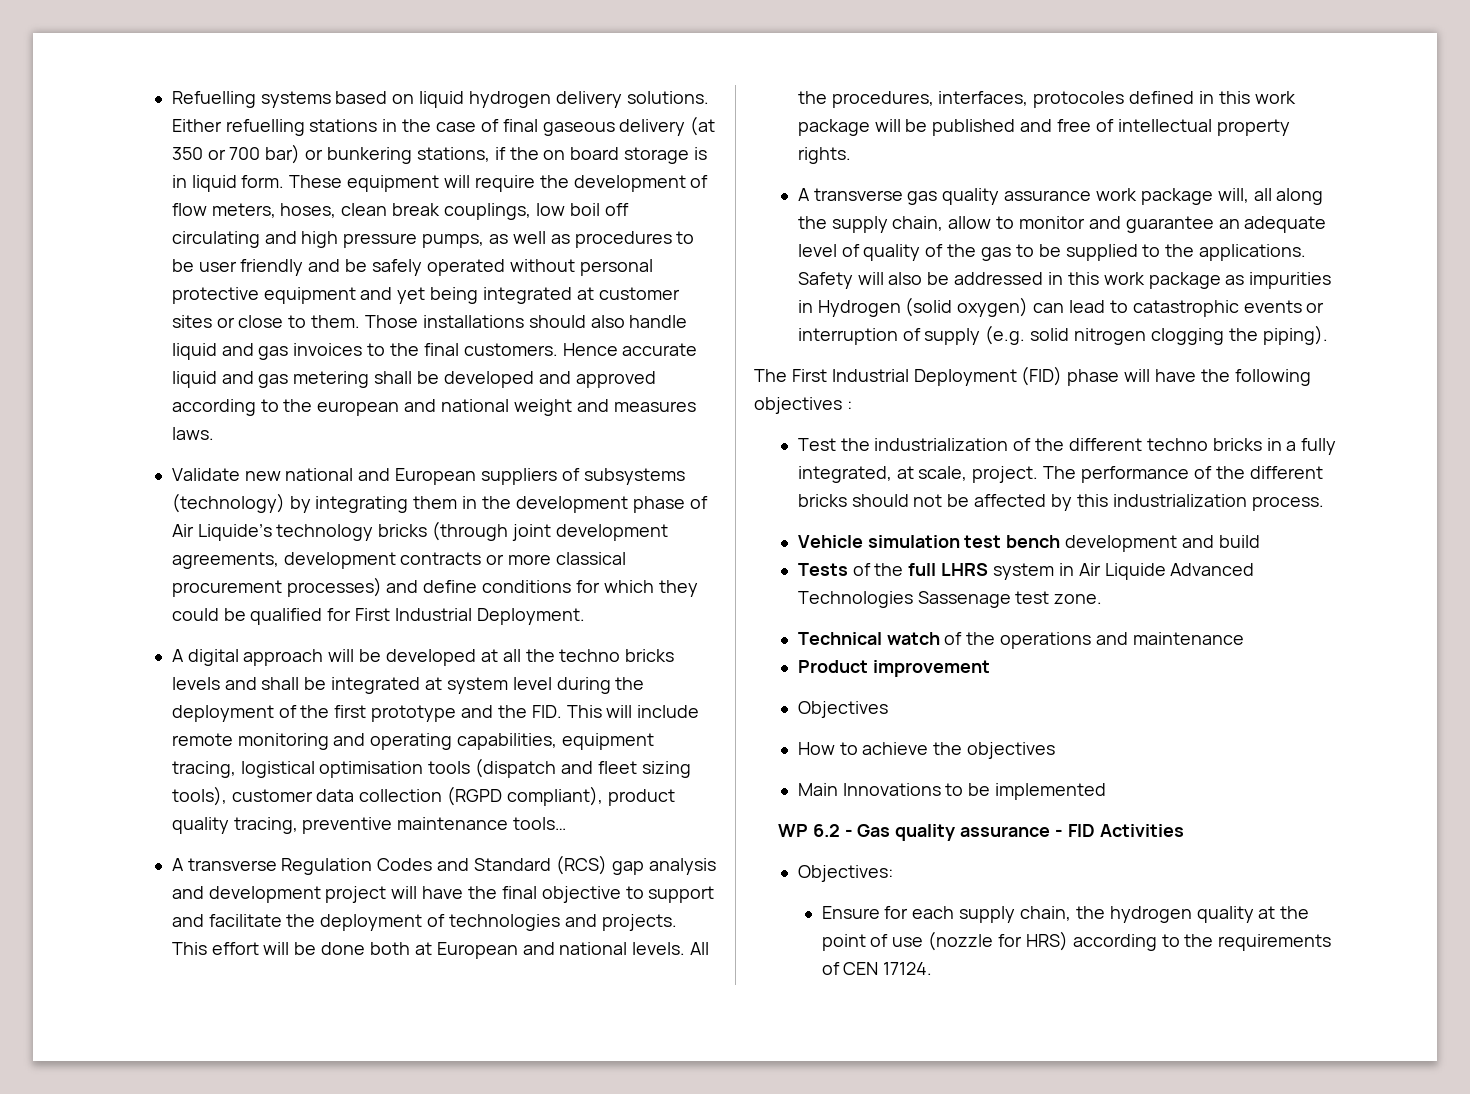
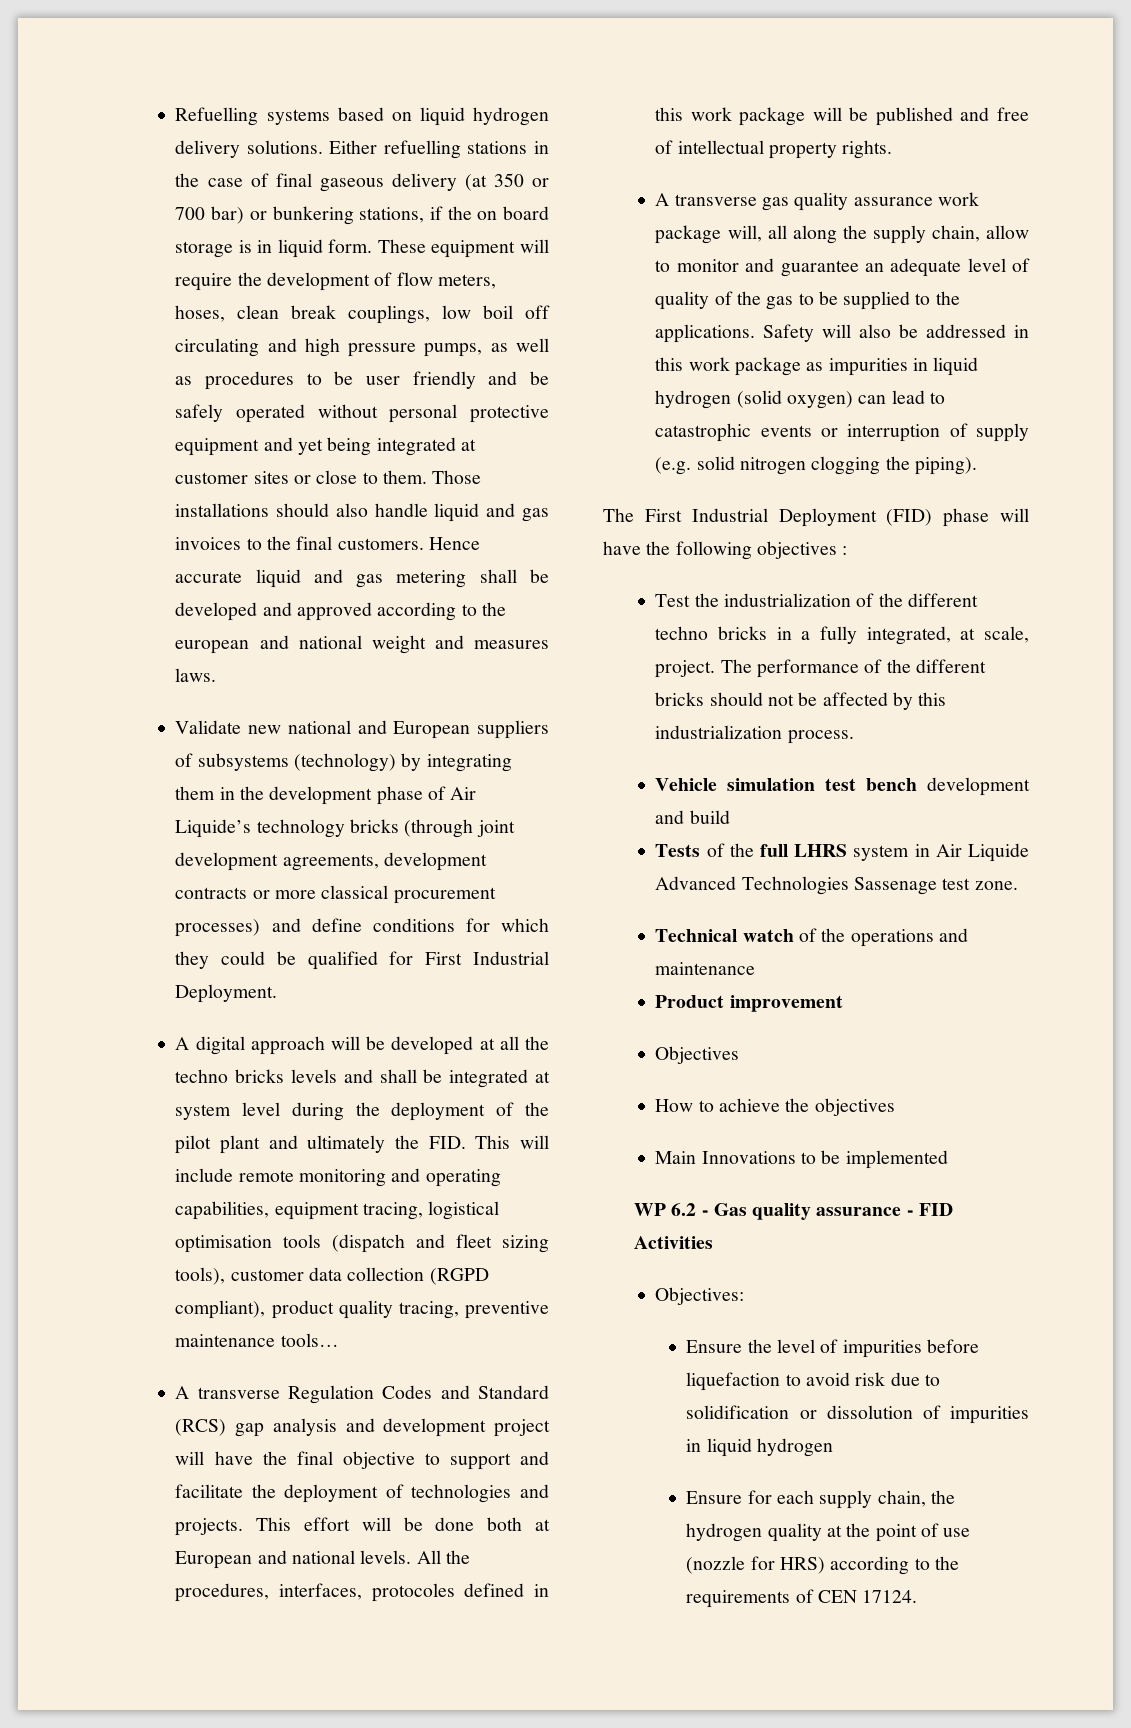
- A digital approach will be developed at all the techno bricks levels and shall be integrated at system level during the deployment of the first prototype and the FID. This will include remote monitoring and operating capabilities, equipment tracing, logistical optimisation tools (dispatch and fleet sizing tools), customer data collection (RGPD compliant), product quality tracing, preventive maintenance tools…
+ A digital approach will be developed at all the techno bricks levels and shall be integrated at system level during the deployment of the pilot plant and ultimately the FID. This will include remote monitoring and operating capabilities, equipment tracing, logistical optimisation tools (dispatch and fleet sizing tools), customer data collection (RGPD compliant), product quality tracing, preventive maintenance tools…
- Safety will also be addressed in this work package as impurities in Hydrogen (solid oxygen) can lead to catastrophic events or interruption of supply (e.g. solid nitrogen clogging the piping).
+ Safety will also be addressed in this work package as impurities in liquid hydrogen (solid oxygen) can lead to catastrophic events or interruption of supply (e.g. solid nitrogen clogging the piping).
+ Ensure the level of impurities before liquefaction to avoid risk due to solidification or dissolution of impurities in liquid hydrogen

